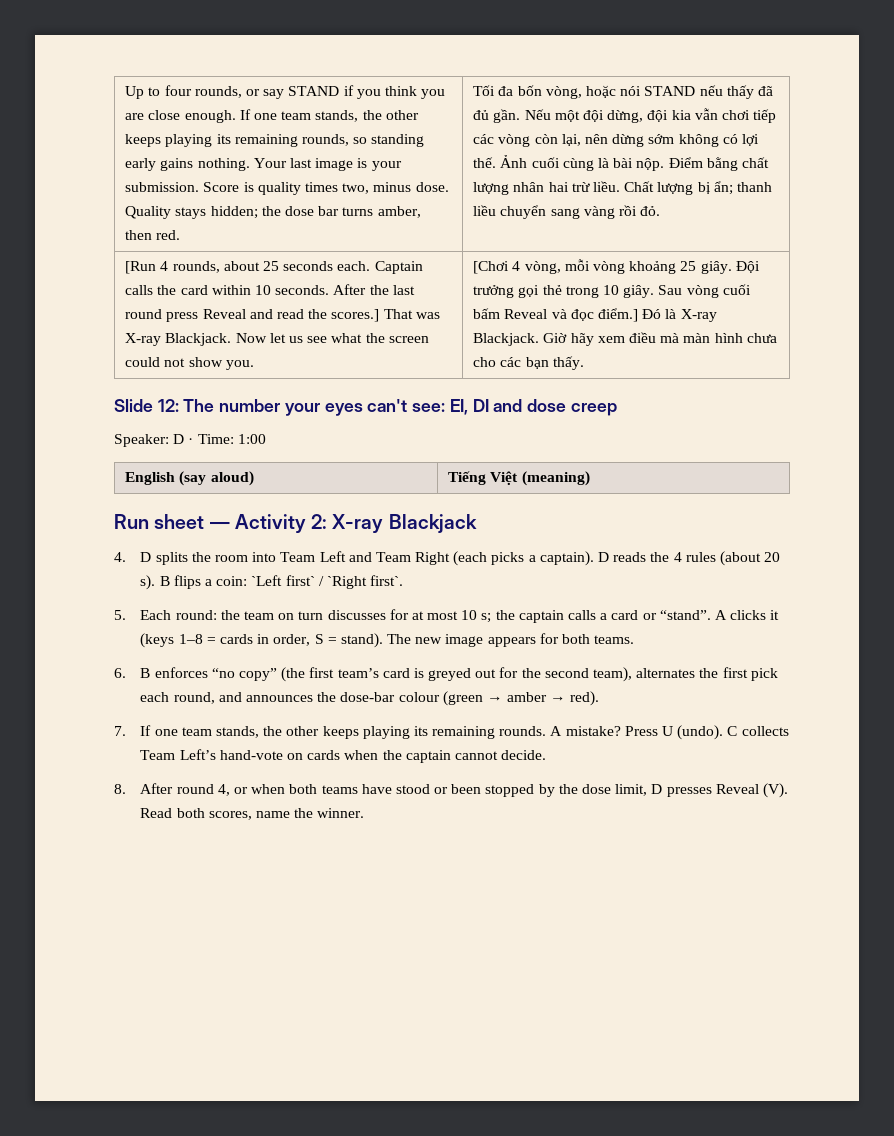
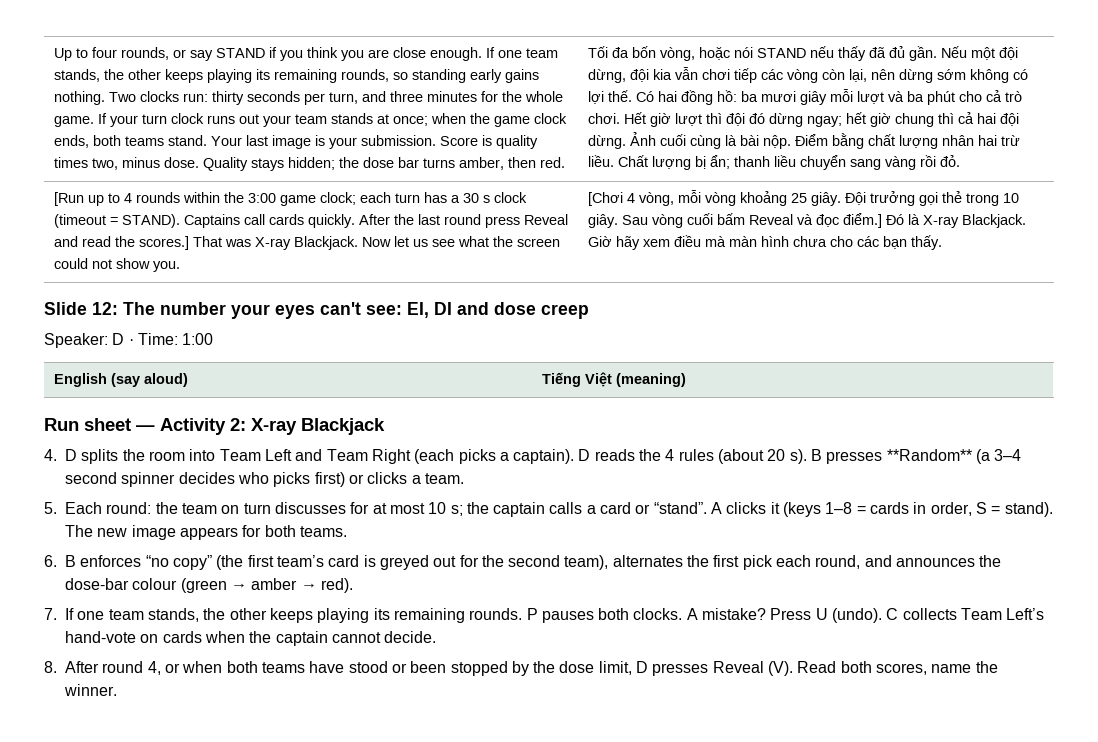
+ Two clocks run: thirty seconds per turn, and three minutes for the whole game. If your turn clock runs out your team stands at once; when the game clock ends, both teams stand.
+ Có hai đồng hồ: ba mươi giây mỗi lượt và ba phút cho cả trò chơi. Hết giờ lượt thì đội đó dừng ngay; hết giờ chung thì cả hai đội dừng.
- [Run 4 rounds, about 25 seconds each. Captain calls the card within 10 seconds.
+ [Run up to 4 rounds within the 3:00 game clock; each turn has a 30 s clock (timeout = STAND). Captains call cards quickly.
- B flips a coin: `Left first` / `Right first`.
+ B presses **Random** (a 3–4 second spinner decides who picks first) or clicks a team.
+ P pauses both clocks.

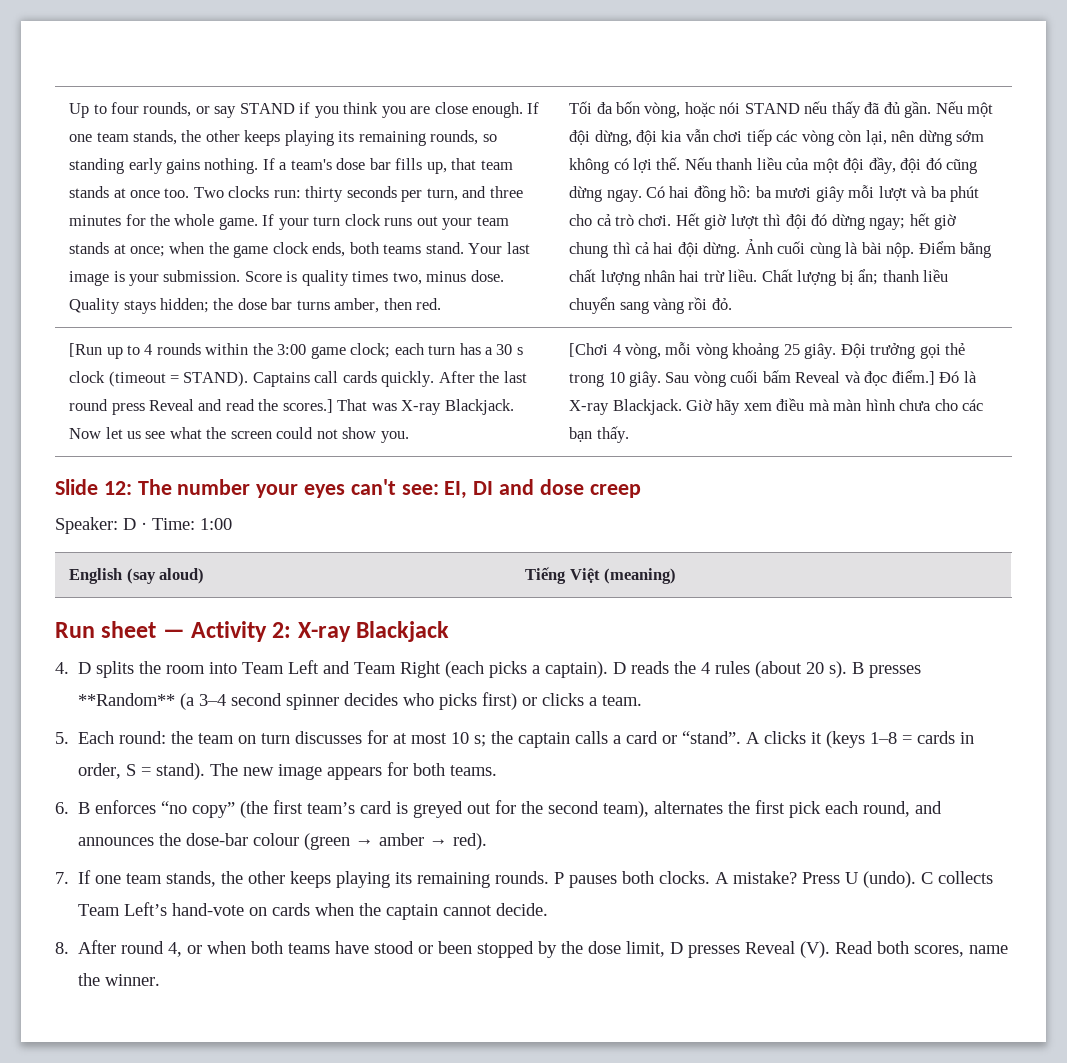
+ If a team's dose bar fills up, that team stands at once too.
+ Nếu thanh liều của một đội đầy, đội đó cũng dừng ngay.

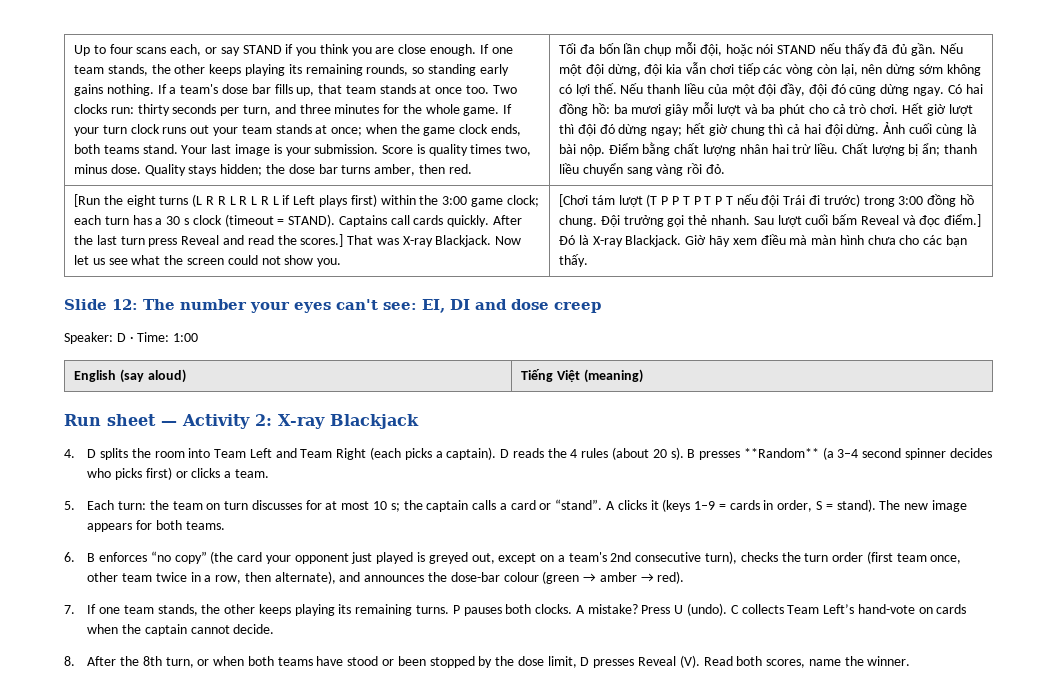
- Up to four rounds, or say STAND if you think you are close enough.
+ Up to four scans each, or say STAND if you think you are close enough.
- Tối đa bốn vòng, hoặc nói STAND nếu thấy đã đủ gần.
+ Tối đa bốn lần chụp mỗi đội, hoặc nói STAND nếu thấy đã đủ gần.
- [Run up to 4 rounds within the 3:00 game clock; each turn has a 30 s clock (timeout = STAND).
+ [Run the eight turns (L R R L R L R L if Left plays first) within the 3:00 game clock; each turn has a 30 s clock (timeout = STAND).
- After the last round press Reveal and read the scores.]
+ After the last turn press Reveal and read the scores.]
- [Chơi 4 vòng, mỗi vòng khoảng 25 giây. Đội trưởng gọi thẻ trong 10 giây. Sau vòng cuối bấm Reveal và đọc điểm.]
+ [Chơi tám lượt (T P P T P T P T nếu đội Trái đi trước) trong 3:00 đồng hồ chung. Đội trưởng gọi thẻ nhanh. Sau lượt cuối bấm Reveal và đọc điểm.]
- 5. Each round: the team on turn discusses for at most 10 s; the captain calls a card or “stand”.
+ 5. Each turn: the team on turn discusses for at most 10 s; the captain calls a card or “stand”.
- A clicks it (keys 1–8 = cards in order, S = stand).
+ A clicks it (keys 1–9 = cards in order, S = stand).
- 6. B enforces “no copy” (the first team’s card is greyed out for the second team), alternates the first pick each round, and announces the dose-bar colour (green → amber → red).
+ 6. B enforces “no copy” (the card your opponent just played is greyed out, except on a team's 2nd consecutive turn), checks the turn order (first team once, other team twice in a row, then alternate), and announces the dose-bar colour (green → amber → red).
- 7. If one team stands, the other keeps playing its remaining rounds.
+ 7. If one team stands, the other keeps playing its remaining turns.
- 8. After round 4, or when both teams have stood or been stopped by the dose limit, D presses Reveal (V). Read both scores, name the winner.
+ 8. After the 8th turn, or when both teams have stood or been stopped by the dose limit, D presses Reveal (V). Read both scores, name the winner.

